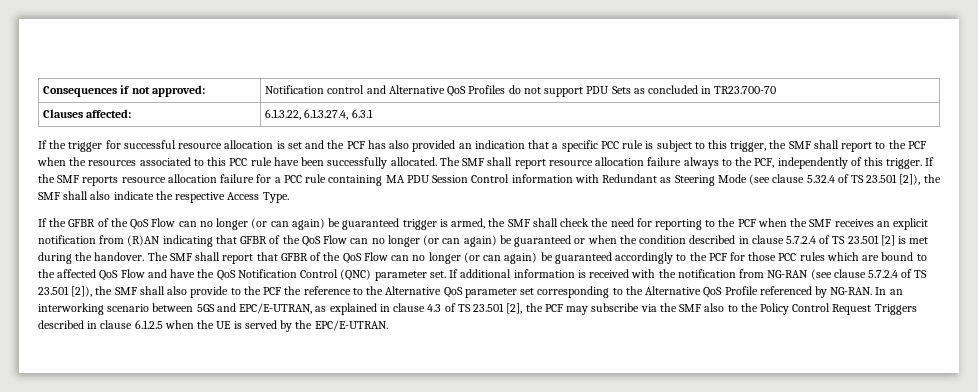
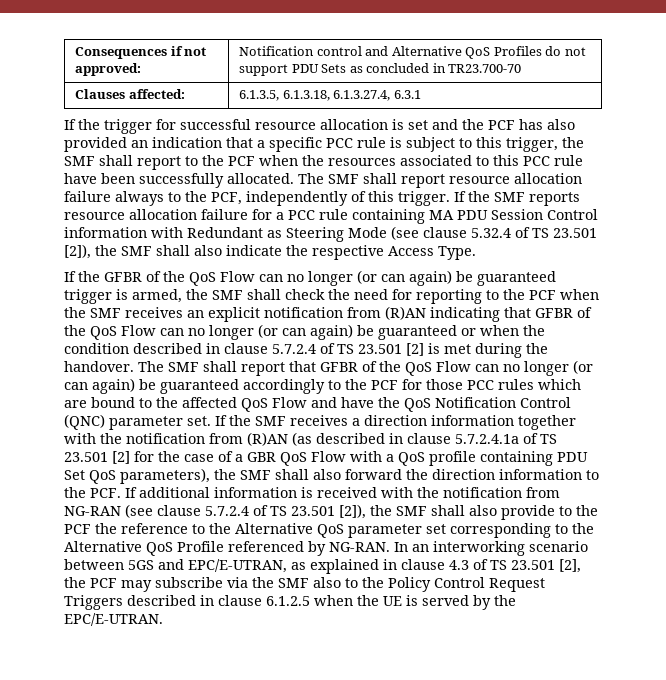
- Clauses affected: | 6.1.3.22, 6.1.3.27.4, 6.3.1
+ Clauses affected: | 6.1.3.5, 6.1.3.18, 6.1.3.27.4, 6.3.1
- If additional information is received with the notification from NG-RAN (see clause 5.7.2.4 of TS 23.501 [2]), the SMF shall also provide to the PCF the reference to the Alternative QoS parameter set corresponding to the Alternative QoS Profile referenced by NG-RAN.
+ If the SMF receives a direction information together with the notification from (R)AN (as described in clause 5.7.2.4.1a of TS 23.501 [2] for the case of a GBR QoS Flow with a QoS profile containing PDU Set QoS parameters), the SMF shall also forward the direction information to the PCF. If additional information is received with the notification from NG-RAN (see clause 5.7.2.4 of TS 23.501 [2]), the SMF shall also provide to the PCF the reference to the Alternative QoS parameter set corresponding to the Alternative QoS Profile referenced by NG-RAN.

